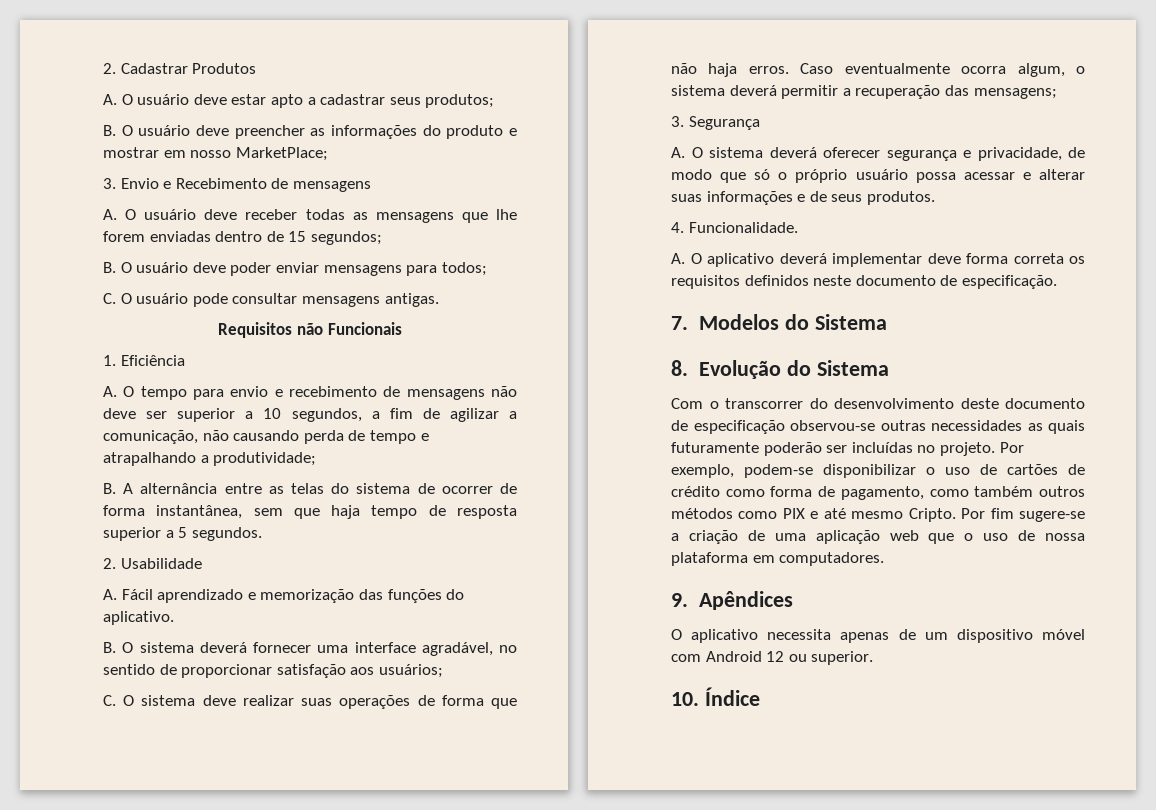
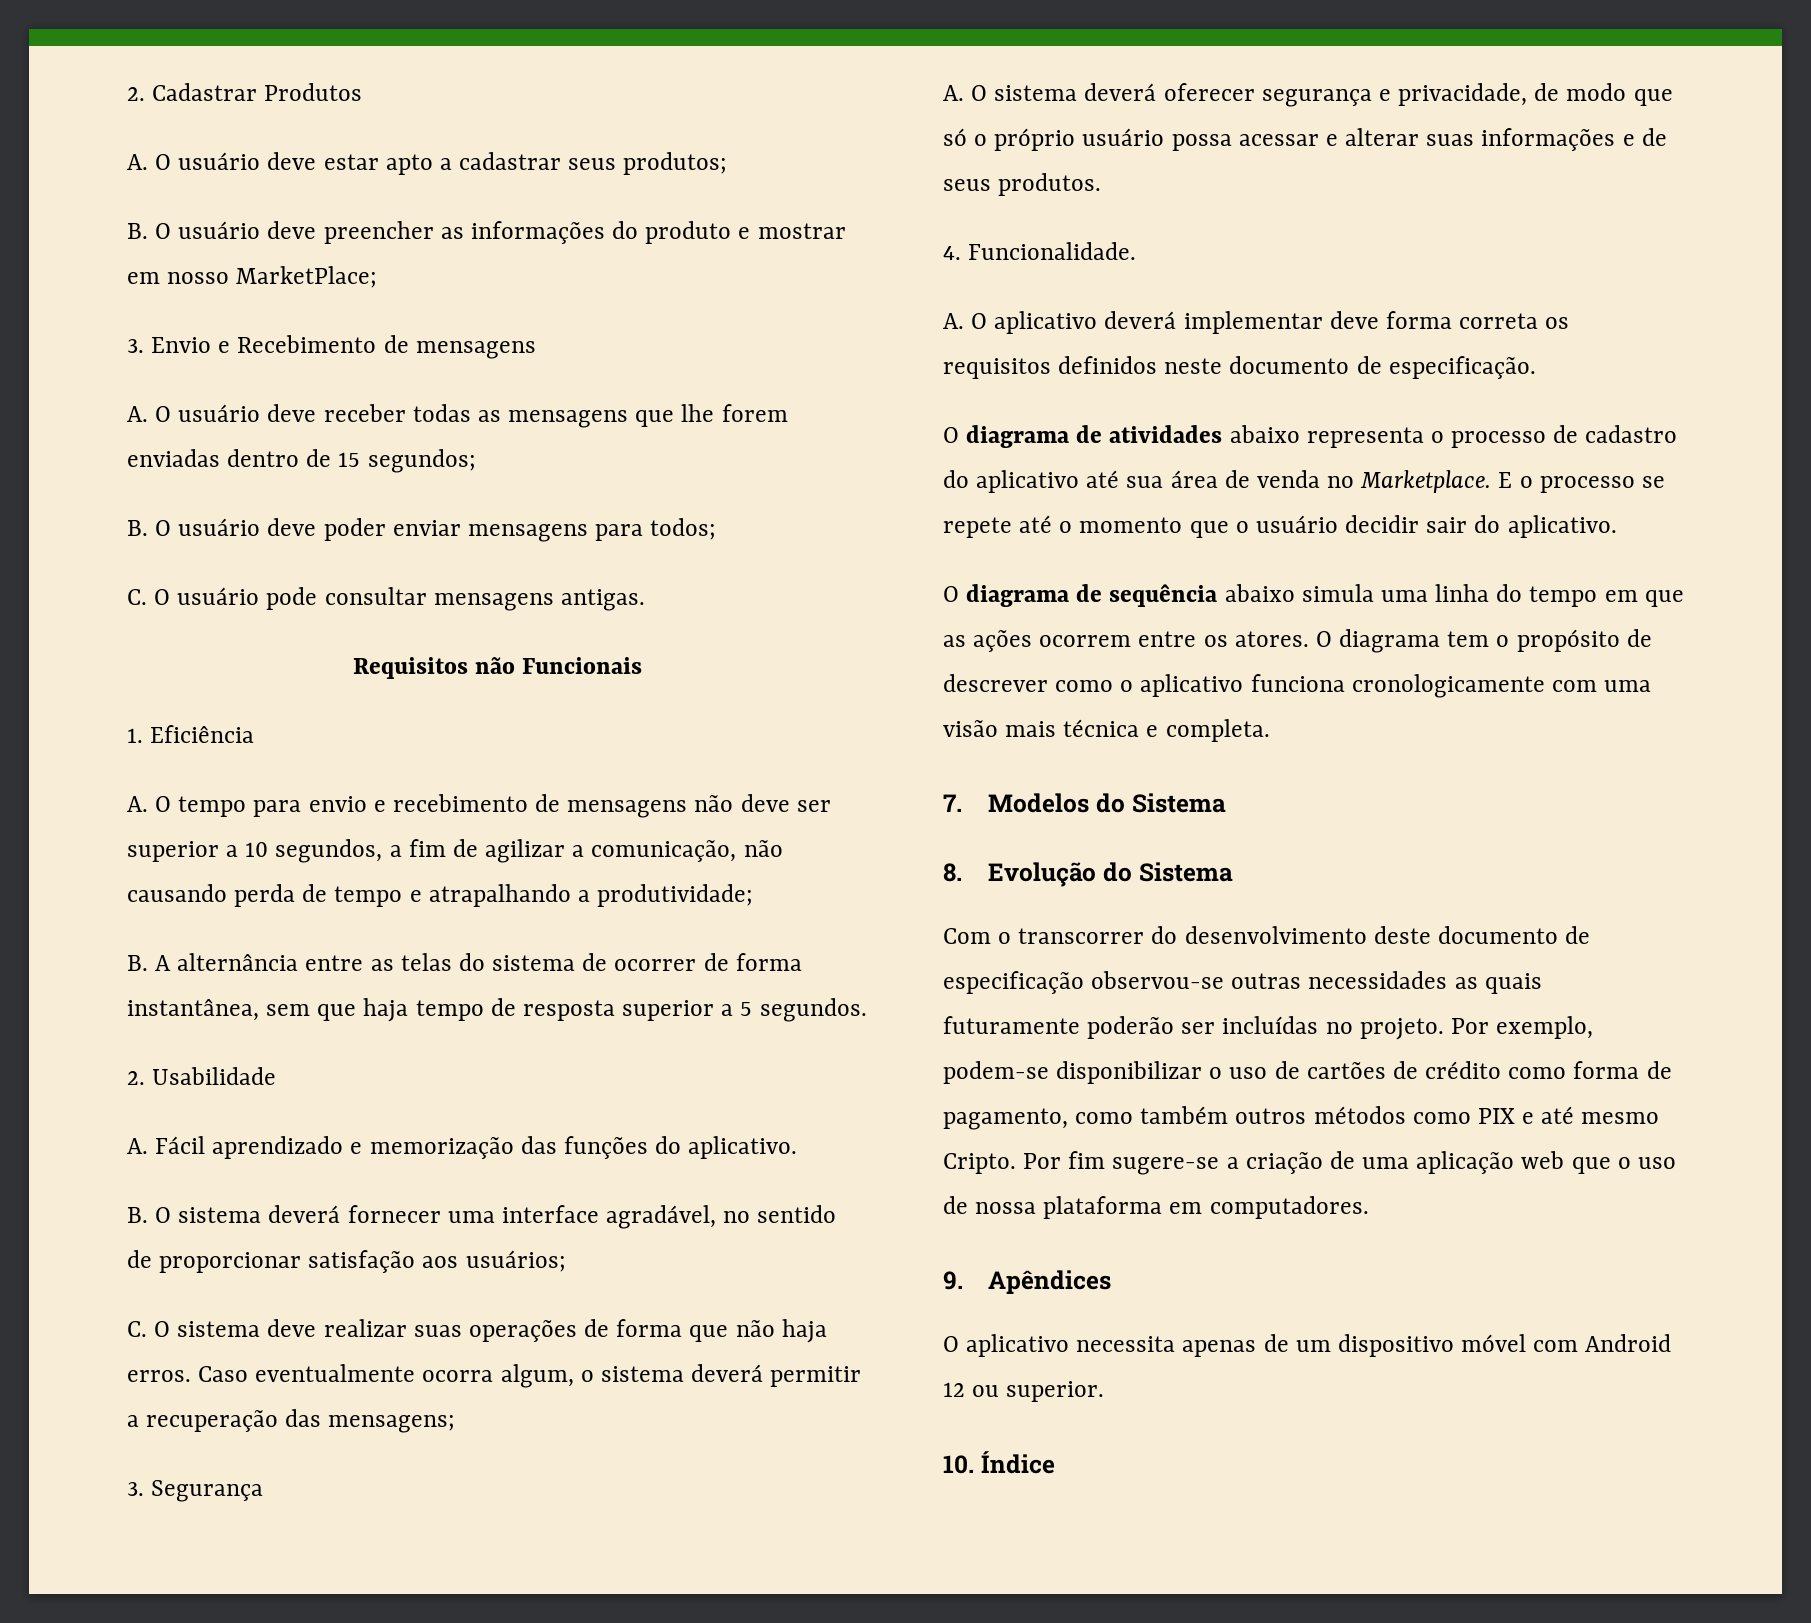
+ O diagrama de atividades abaixo representa o processo de cadastro do aplicativo até sua área de venda no Marketplace. E o processo se repete até o momento que o usuário decidir sair do aplicativo.
+ O diagrama de sequência abaixo simula uma linha do tempo em que as ações ocorrem entre os atores. O diagrama tem o propósito de descrever como o aplicativo funciona cronologicamente com uma visão mais técnica e completa.

